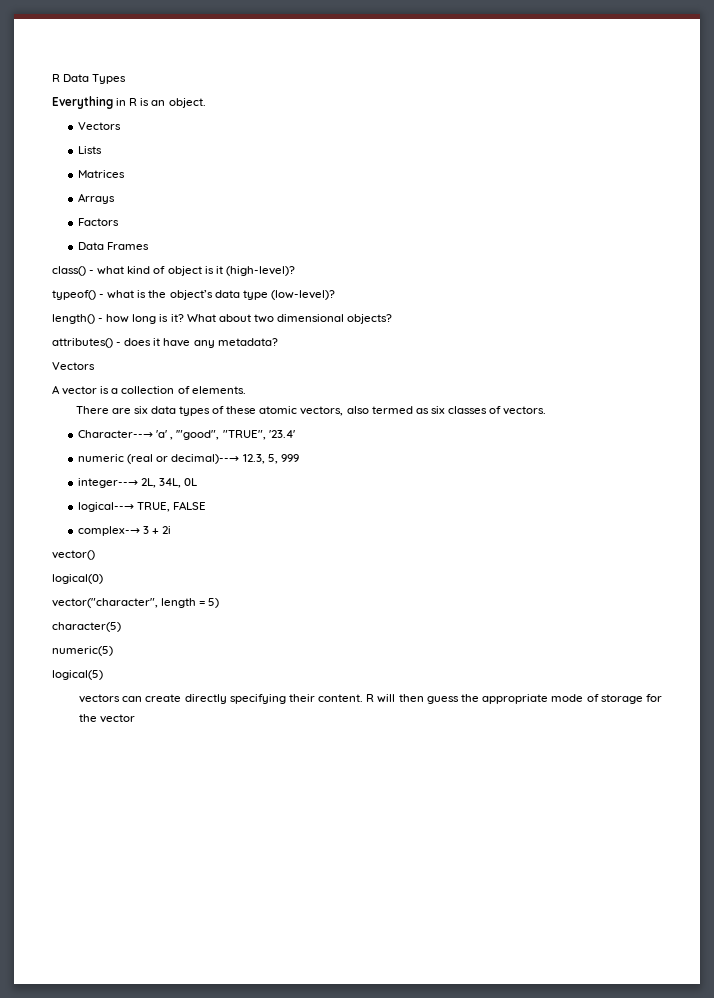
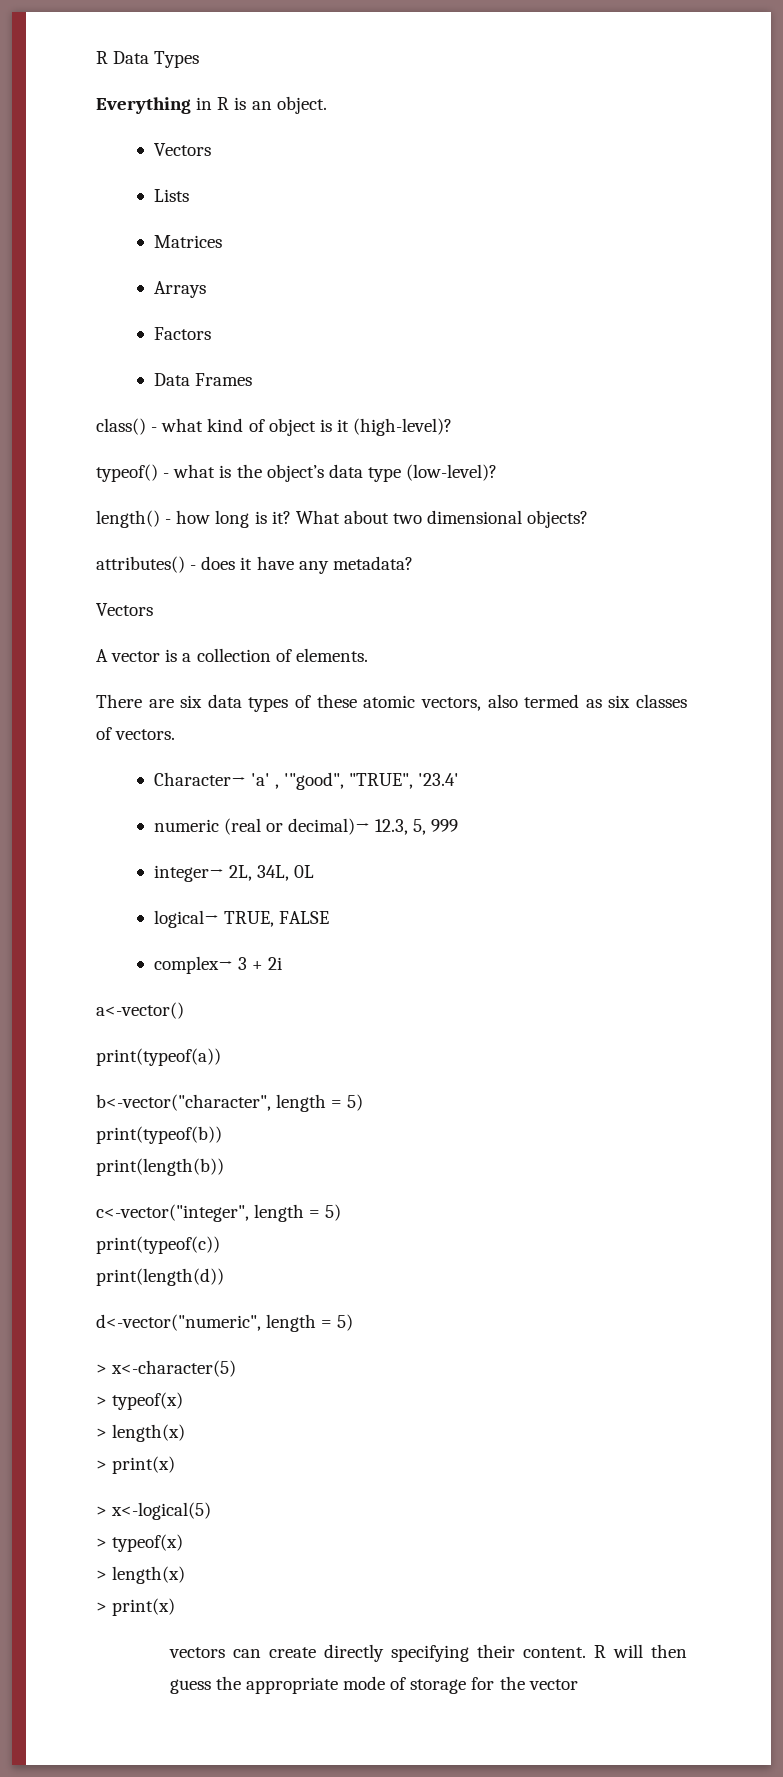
- Character--→ 'a' , '"good", "TRUE", '23.4'
+ Character→ 'a' , '"good", "TRUE", '23.4'
- numeric (real or decimal)--→ 12.3, 5, 999
+ numeric (real or decimal)→ 12.3, 5, 999
- integer--→ 2L, 34L, 0L
+ integer→ 2L, 34L, 0L
- logical--→ TRUE, FALSE
+ logical→ TRUE, FALSE
- complex-→ 3 + 2i
+ complex→ 3 + 2i
- vector()
- logical(0)
- vector("character", length = 5)
- character(5)
- numeric(5)
- logical(5)
+ a<-vector()
+ print(typeof(a))
+ b<-vector("character", length = 5)
+ print(typeof(b))
+ print(length(b))
+ c<-vector("integer", length = 5)
+ print(typeof(c))
+ print(length(d))
+ d<-vector("numeric", length = 5)
+ > x<-character(5)
+ > typeof(x)
+ > length(x)
+ > print(x)
+ > x<-logical(5)
+ > typeof(x)
+ > length(x)
+ > print(x)

